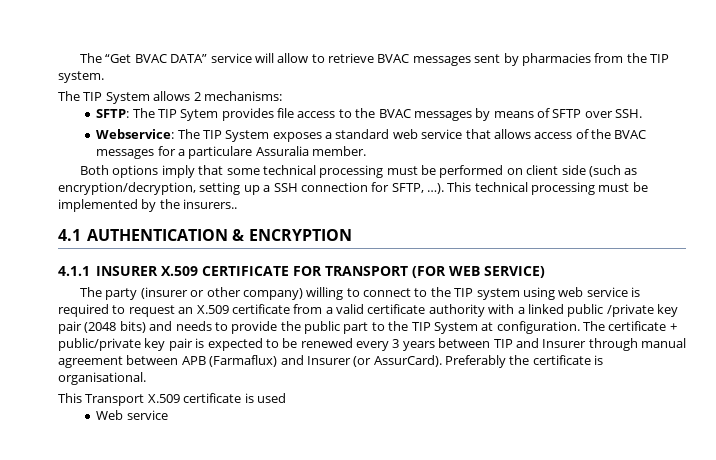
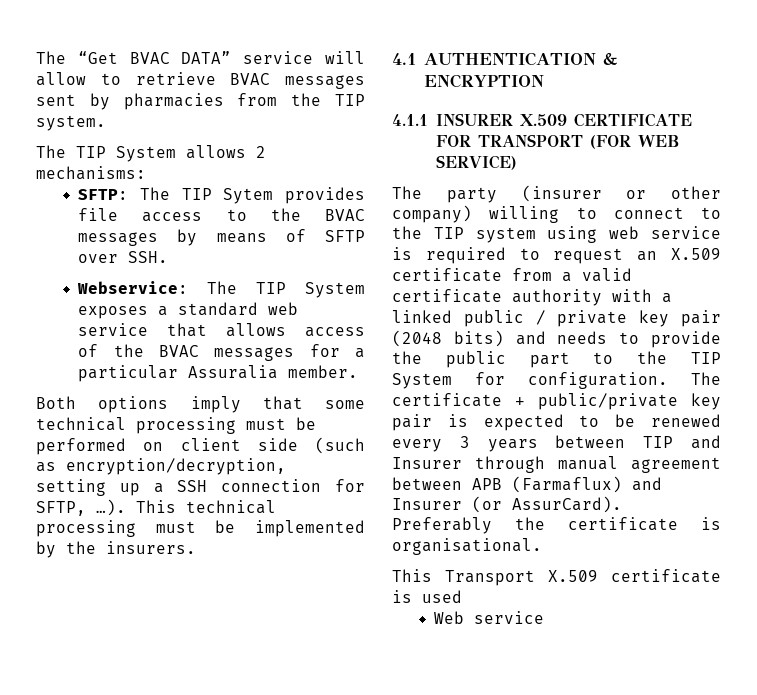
- Webservice: The TIP System exposes a standard web service that allows access of the BVAC messages for a particulare Assuralia member.
+ Webservice: The TIP System exposes a standard web service that allows access of the BVAC messages for a particular Assuralia member.
- This technical processing must be implemented by the insurers..
+ This technical processing must be implemented by the insurers.
- The party (insurer or other company) willing to connect to the TIP system using web service is required to request an X.509 certificate from a valid certificate authority with a linked public /private key pair (2048 bits) and needs to provide the public part to the TIP System at configuration.
+ The party (insurer or other company) willing to connect to the TIP system using web service is required to request an X.509 certificate from a valid certificate authority with a linked public / private key pair (2048 bits) and needs to provide the public part to the TIP System for configuration.

